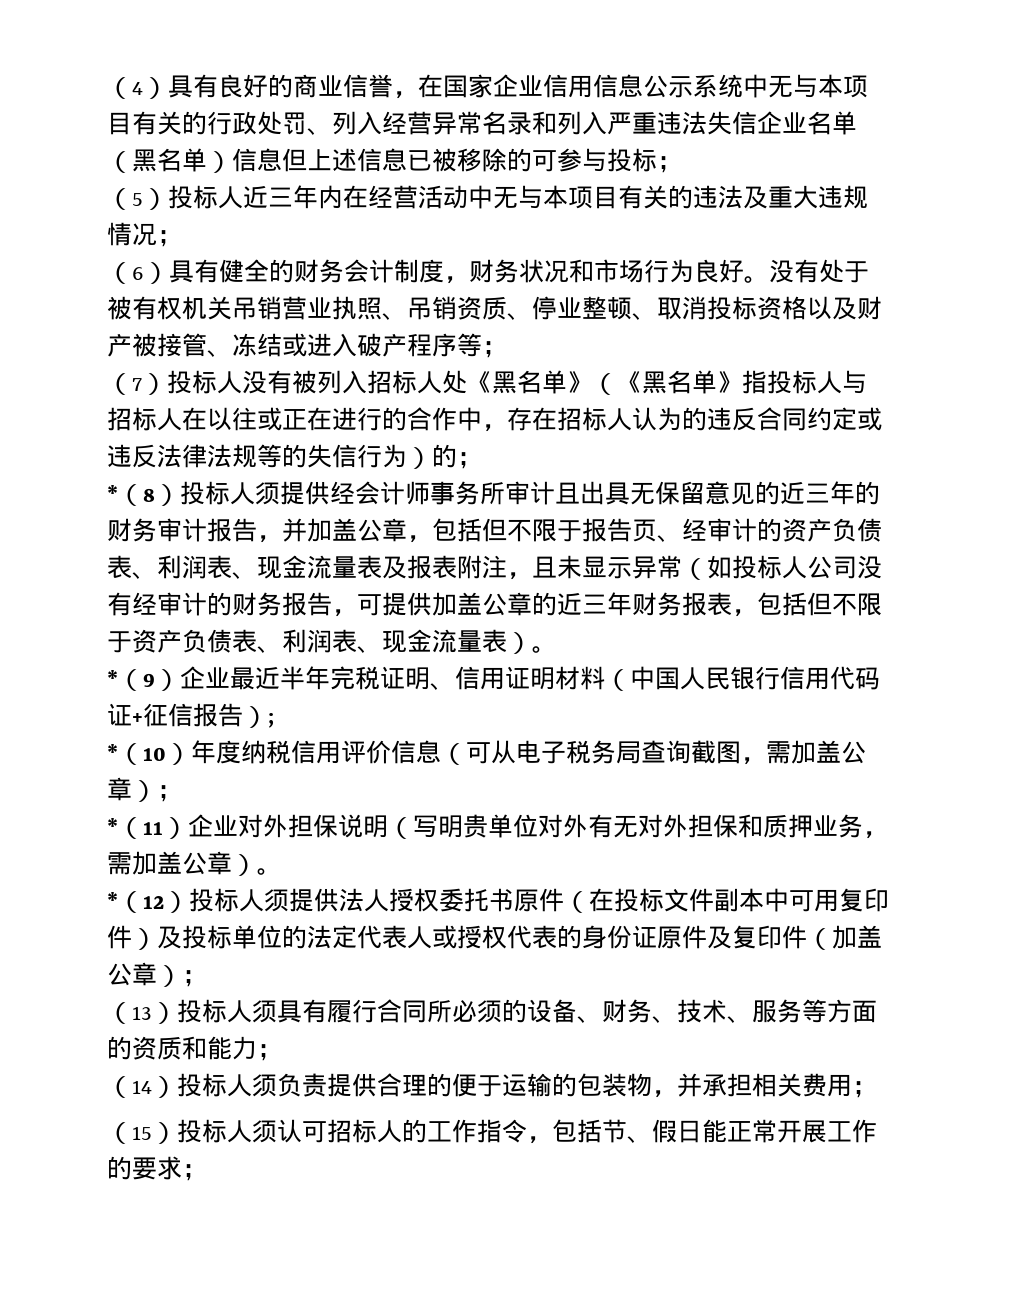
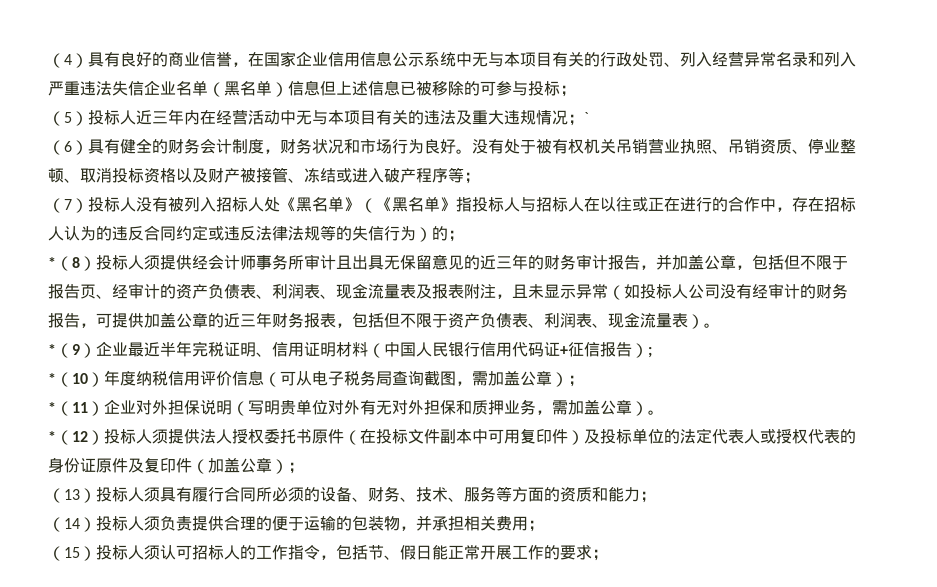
- （5）投标人近三年内在经营活动中无与本项目有关的违法及重大违规情况；
+ （5）投标人近三年内在经营活动中无与本项目有关的违法及重大违规情况；`

